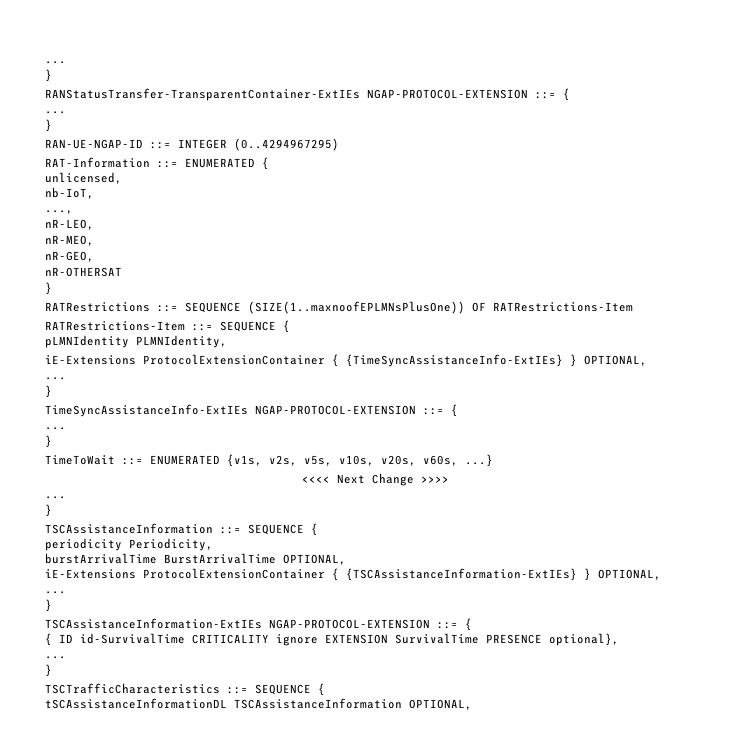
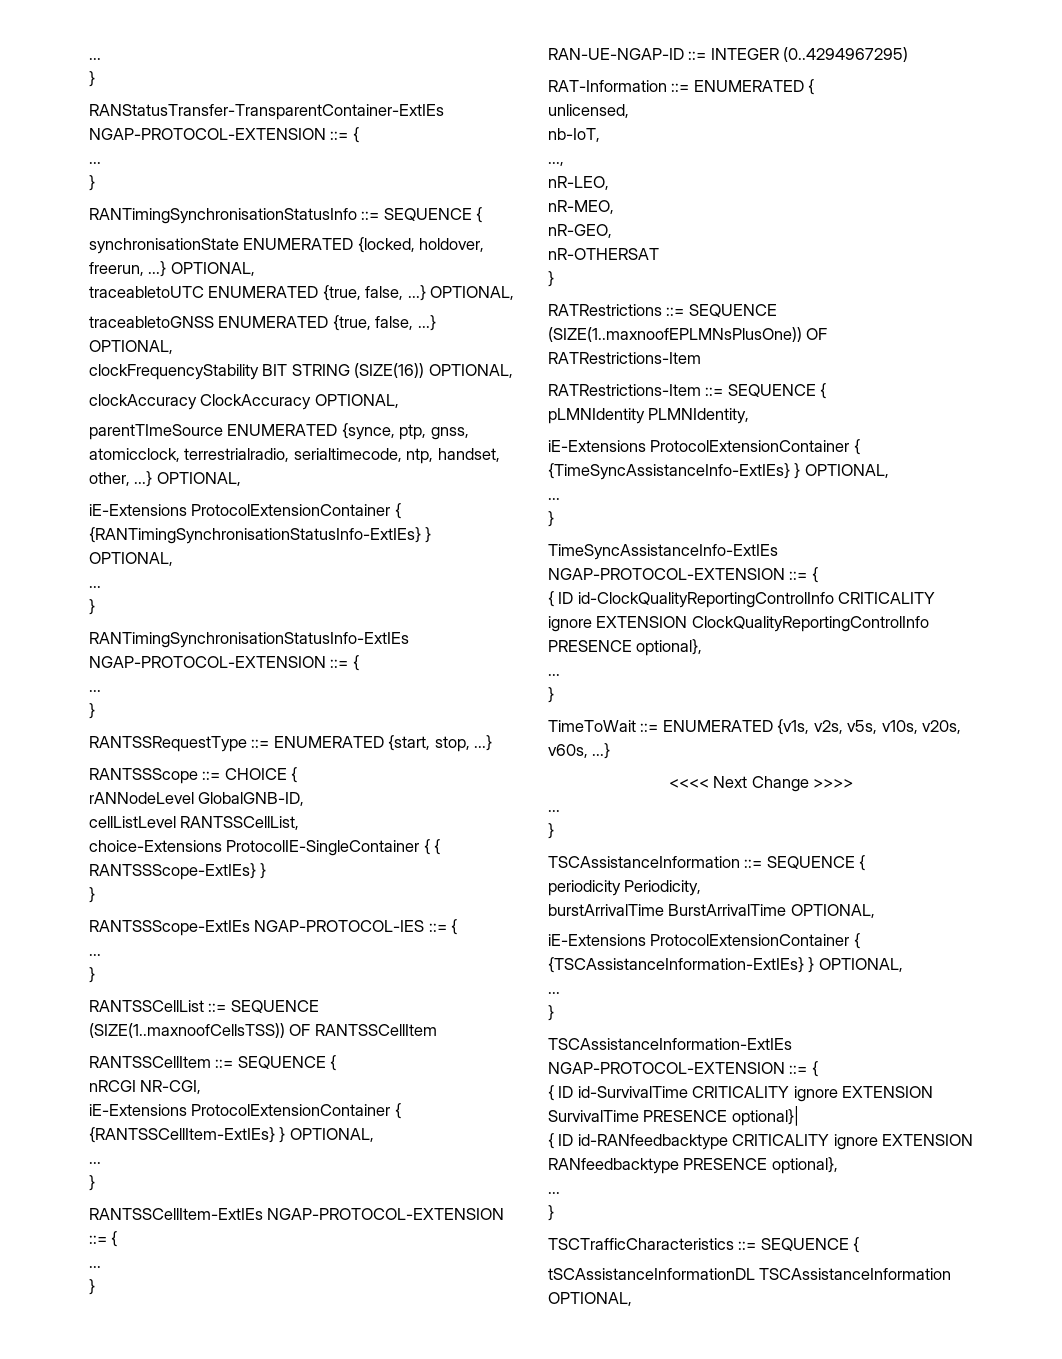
+ RANTimingSynchronisationStatusInfo ::= SEQUENCE {
+ synchronisationState ENUMERATED {locked, holdover, freerun, ...} OPTIONAL,
+ traceabletoUTC ENUMERATED {true, false, ...} OPTIONAL,
+ traceabletoGNSS ENUMERATED {true, false, ...} OPTIONAL,
+ clockFrequencyStability BIT STRING (SIZE(16)) OPTIONAL,
+ clockAccuracy ClockAccuracy OPTIONAL,
+ parentTImeSource ENUMERATED {synce, ptp, gnss, atomicclock, terrestrialradio, serialtimecode, ntp, handset, other, ...} OPTIONAL,
+ iE-Extensions ProtocolExtensionContainer { {RANTimingSynchronisationStatusInfo-ExtIEs} } OPTIONAL,
+ ...
+ }
+ RANTimingSynchronisationStatusInfo-ExtIEs NGAP-PROTOCOL-EXTENSION ::= {
+ ...
+ }
+ RANTSSRequestType ::= ENUMERATED {start, stop, ...}
+ RANTSSScope ::= CHOICE {
+ rANNodeLevel GlobalGNB-ID,
+ cellListLevel RANTSSCellList,
+ choice-Extensions ProtocolIE-SingleContainer { { RANTSSScope-ExtIEs} }
+ }
+ RANTSSScope-ExtIEs NGAP-PROTOCOL-IES ::= {
+ ...
+ }
+ RANTSSCellList ::= SEQUENCE (SIZE(1..maxnoofCellsTSS)) OF RANTSSCellItem
+ RANTSSCellItem ::= SEQUENCE {
+ nRCGI NR-CGI,
+ iE-Extensions ProtocolExtensionContainer { {RANTSSCellItem-ExtIEs} } OPTIONAL,
+ ...
+ }
+ RANTSSCellItem-ExtIEs NGAP-PROTOCOL-EXTENSION ::= {
+ ...
+ }
+ { ID id-ClockQualityReportingControlInfo CRITICALITY ignore EXTENSION ClockQualityReportingControlInfo PRESENCE optional},
- { ID id-SurvivalTime CRITICALITY ignore EXTENSION SurvivalTime PRESENCE optional},
+ { ID id-SurvivalTime CRITICALITY ignore EXTENSION SurvivalTime PRESENCE optional}|
+ { ID id-RANfeedbacktype CRITICALITY ignore EXTENSION RANfeedbacktype PRESENCE optional},

